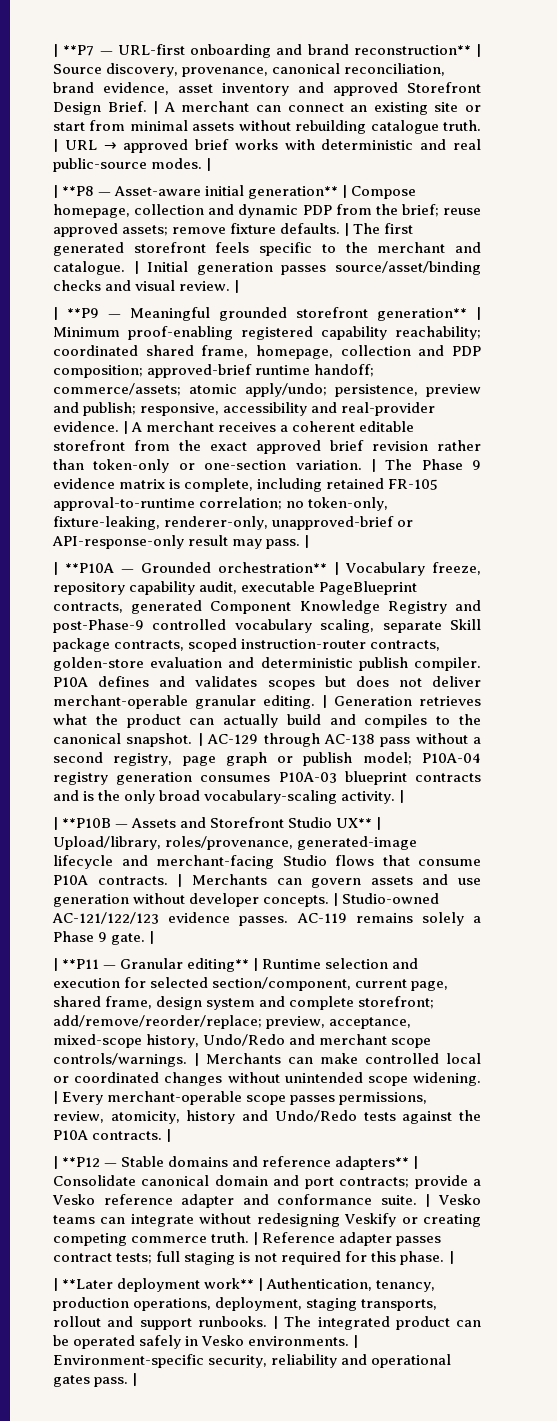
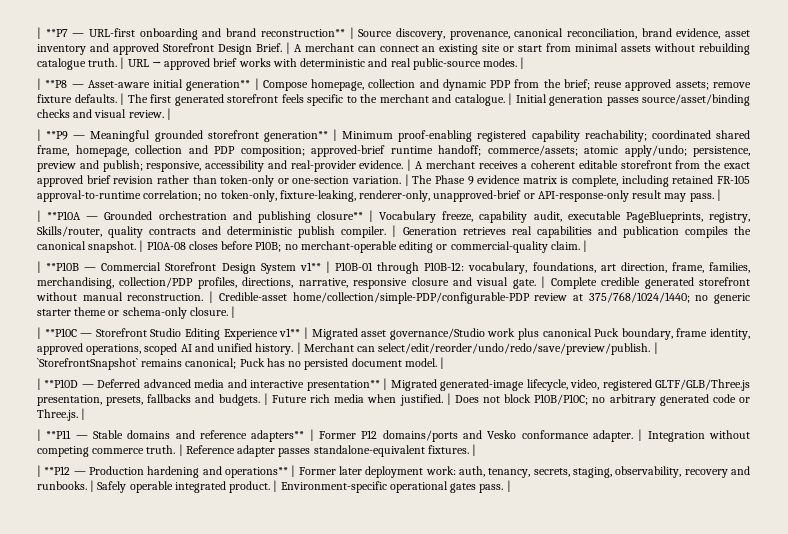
- | **P10A — Grounded orchestration** | Vocabulary freeze, repository capability audit, executable PageBlueprint contracts, generated Component Knowledge Registry and post-Phase-9 controlled vocabulary scaling, separate Skill package contracts, scoped instruction-router contracts, golden-store evaluation and deterministic publish compiler. P10A defines and validates scopes but does not deliver merchant-operable granular editing. | Generation retrieves what the product can actually build and compiles to the canonical snapshot. | AC-129 through AC-138 pass without a second registry, page graph or publish model; P10A-04 registry generation consumes P10A-03 blueprint contracts and is the only broad vocabulary-scaling activity. |
- | **P10B — Assets and Storefront Studio UX** | Upload/library, roles/provenance, generated-image lifecycle and merchant-facing Studio flows that consume P10A contracts. | Merchants can govern assets and use generation without developer concepts. | Studio-owned AC-121/122/123 evidence passes. AC-119 remains solely a Phase 9 gate. |
- | **P11 — Granular editing** | Runtime selection and execution for selected section/component, current page, shared frame, design system and complete storefront; add/remove/reorder/replace; preview, acceptance, mixed-scope history, Undo/Redo and merchant scope controls/warnings. | Merchants can make controlled local or coordinated changes without unintended scope widening. | Every merchant-operable scope passes permissions, review, atomicity, history and Undo/Redo tests against the P10A contracts. |
- | **P12 — Stable domains and reference adapters** | Consolidate canonical domain and port contracts; provide a Vesko reference adapter and conformance suite. | Vesko teams can integrate without redesigning Veskify or creating competing commerce truth.
+ | **P10A — Grounded orchestration and publishing closure** | Vocabulary freeze, capability audit, executable PageBlueprints, registry, Skills/router, quality contracts and deterministic publish compiler. | Generation retrieves real capabilities and publication compiles the canonical snapshot. | P10A-08 closes before P10B; no merchant-operable editing or commercial-quality claim. |
+ | **P10B — Commercial Storefront Design System v1** | P10B-01 through P10B-12: vocabulary, foundations, art direction, frame, families, merchandising, collection/PDP profiles, directions, narrative, responsive closure and visual gate. | Complete credible generated storefront without manual reconstruction. | Credible-asset home/collection/simple-PDP/configurable-PDP review at 375/768/1024/1440; no generic starter theme or schema-only closure. |
+ | **P10C — Storefront Studio Editing Experience v1** | Migrated asset governance/Studio work plus canonical Puck boundary, frame identity, approved operations, scoped AI and unified history. | Merchant can select/edit/reorder/undo/redo/save/preview/publish. | `StorefrontSnapshot` remains canonical; Puck has no persisted document model. |
+ | **P10D — Deferred advanced media and interactive presentation** | Migrated generated-image lifecycle, video, registered GLTF/GLB/Three.js presentation, presets, fallbacks and budgets. | Future rich media when justified. | Does not block P10B/P10C; no arbitrary generated code or Three.js. |
+ | **P11 — Stable domains and reference adapters** | Former P12 domains/ports and Vesko conformance adapter. | Integration without competing commerce truth.
- | Reference adapter passes contract tests; full staging is not required for this phase. |
- | **Later deployment work** | Authentication, tenancy, production operations, deployment, staging transports, rollout and support runbooks. | The integrated product can be operated safely in Vesko environments. | Environment-specific security, reliability and operational gates pass.
+ | Reference adapter passes standalone-equivalent fixtures. |
+ | **P12 — Production hardening and operations** | Former later deployment work: auth, tenancy, secrets, staging, observability, recovery and runbooks. | Safely operable integrated product. | Environment-specific operational gates pass.

